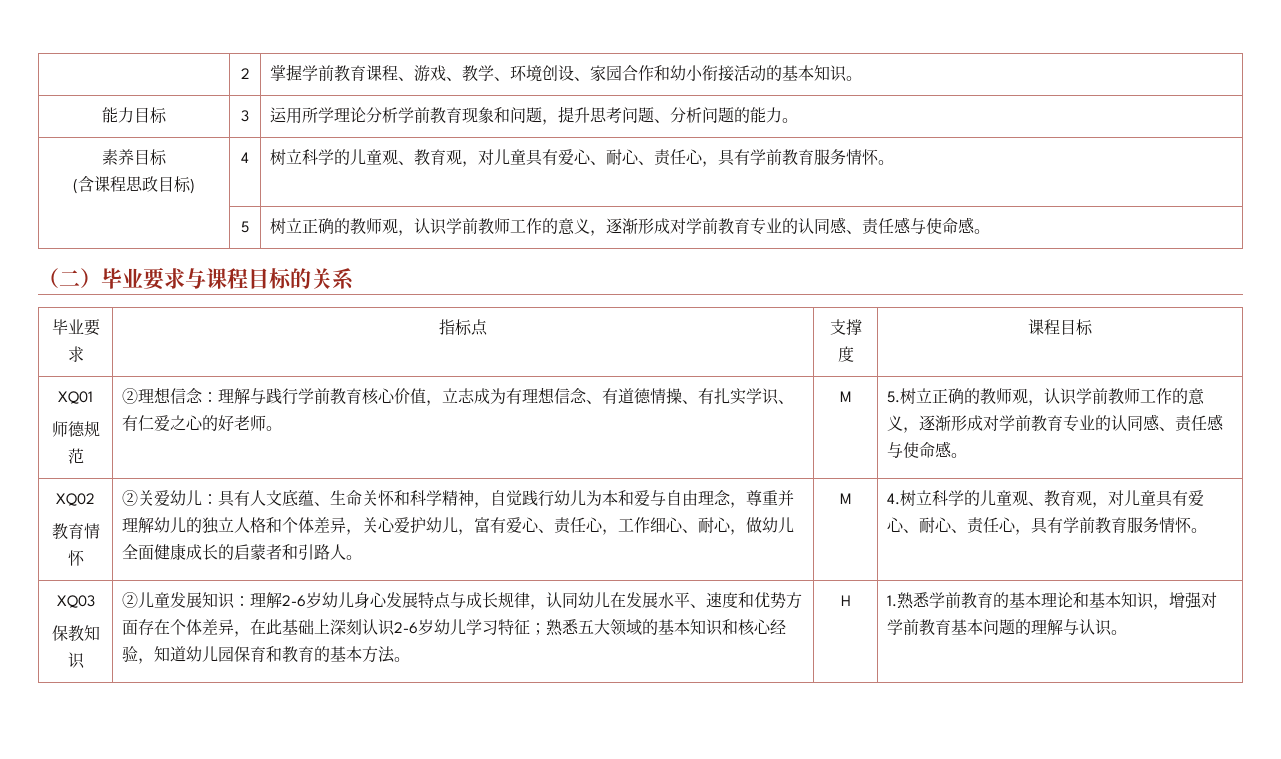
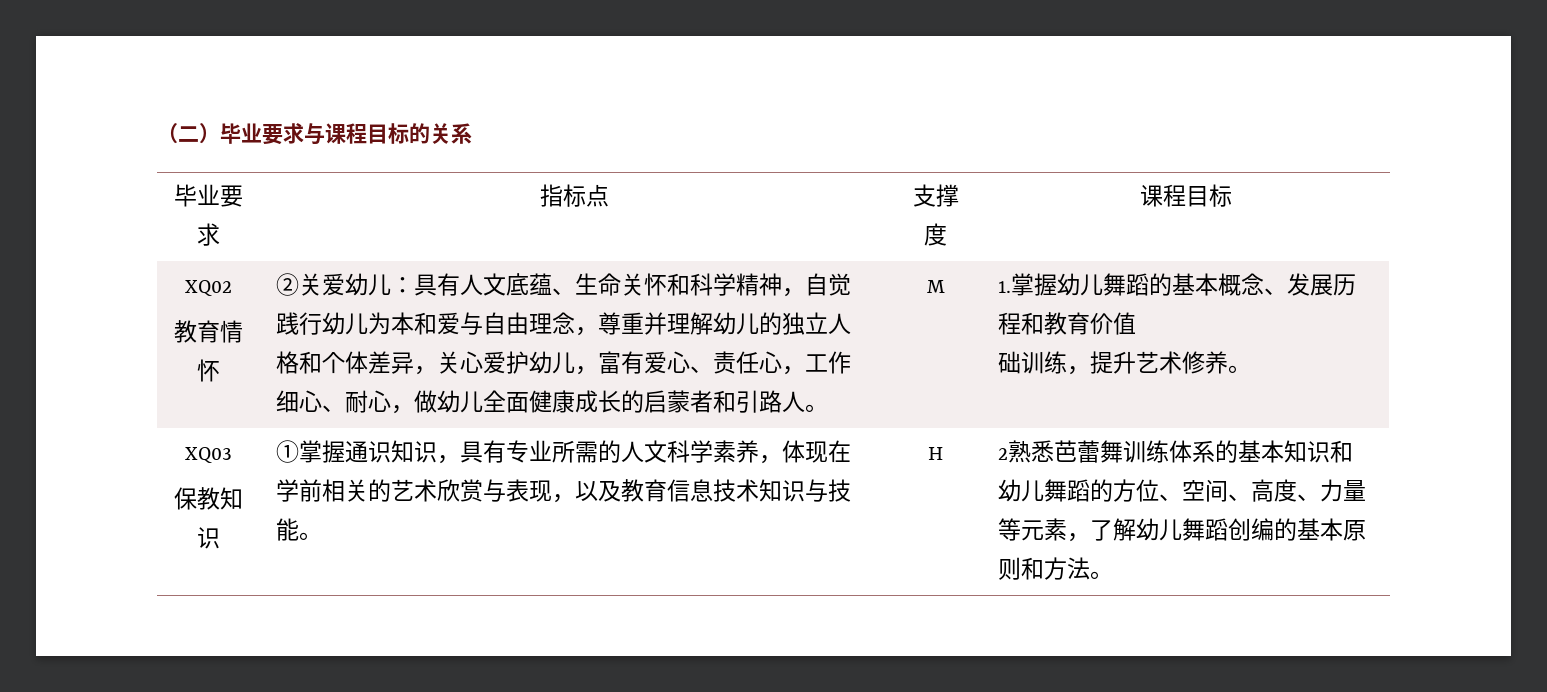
- | 2 | 掌握学前教育课程、游戏、教学、环境创设、家园合作和幼小衔接活动的基本知识。
- 能力目标 | 3 | 运用所学理论分析学前教育现象和问题，提升思考问题、分析问题的能力。
- 素养目标
- (含课程思政目标) | 4 | 树立科学的儿童观、教育观，对儿童具有爱心、耐心、责任心，具有学前教育服务情怀。
- | 5 | 树立正确的教师观，认识学前教师工作的意义，逐渐形成对学前教育专业的认同感、责任感与使命感。
- XQ01
- 师德规范 | ②理想信念：理解与践行学前教育核心价值，立志成为有理想信念、有道德情操、有扎实学识、有仁爱之心的好老师。 | M | 5.树立正确的教师观，认识学前教师工作的意义，逐渐形成对学前教育专业的认同感、责任感与使命感。
- 4.树立科学的儿童观、教育观，对儿童具有爱心、耐心、责任心，具有学前教育服务情怀。
+ 1.掌握幼儿舞蹈的基本概念、发展历程和教育价值
+ 础训练，提升艺术修养。
  XQ03
- 保教知识 | ②儿童发展知识：理解2-6岁幼儿身心发展特点与成长规律，认同幼儿在发展水平、速度和优势方面存在个体差异，在此基础上深刻认识2-6岁幼儿学习特征；熟悉五大领域的基本知识和核心经验，知道幼儿园保育和教育的基本方法。 | H | 1.熟悉学前教育的基本理论和基本知识，增强对学前教育基本问题的理解与认识。
+ 保教知识 | ①掌握通识知识，具有专业所需的人文科学素养，体现在学前相关的艺术欣赏与表现，以及教育信息技术知识与技能。 | H | 2熟悉芭蕾舞训练体系的基本知识和幼儿舞蹈的方位、空间、高度、力量等元素，了解幼儿舞蹈创编的基本原则和方法。

